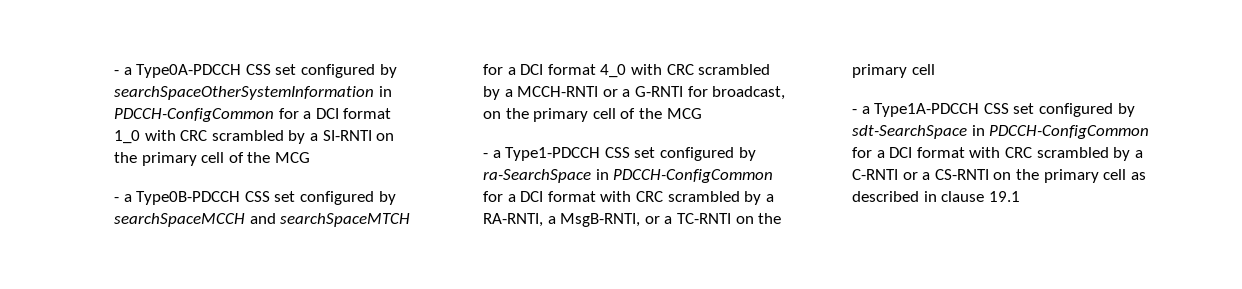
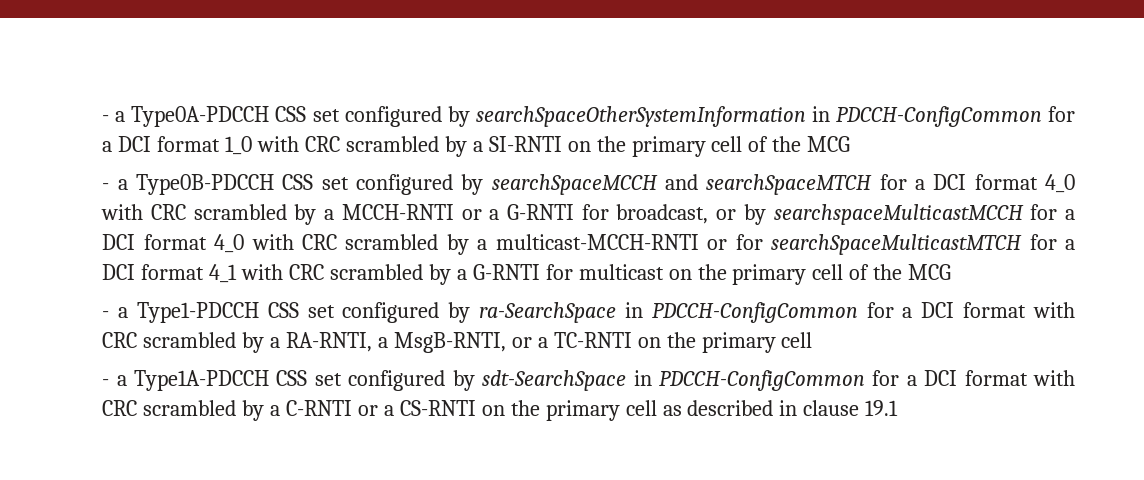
- - a Type0B-PDCCH CSS set configured by searchSpaceMCCH and searchSpaceMTCH for a DCI format 4_0 with CRC scrambled by a MCCH-RNTI or a G-RNTI for broadcast, on the primary cell of the MCG
+ - a Type0B-PDCCH CSS set configured by searchSpaceMCCH and searchSpaceMTCH for a DCI format 4_0 with CRC scrambled by a MCCH-RNTI or a G-RNTI for broadcast, or by searchspaceMulticastMCCH for a DCI format 4_0 with CRC scrambled by a multicast-MCCH-RNTI or for searchSpaceMulticastMTCH for a DCI format 4_1 with CRC scrambled by a G-RNTI for multicast on the primary cell of the MCG

